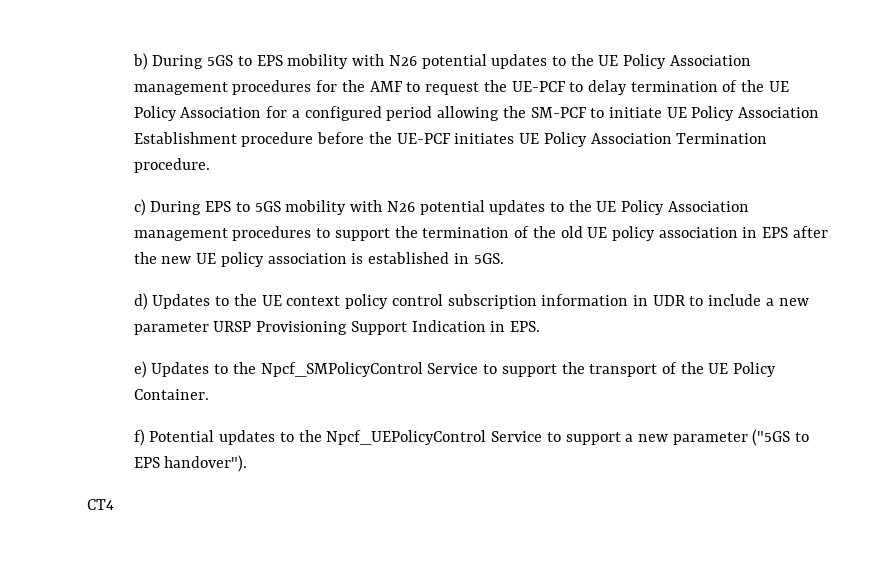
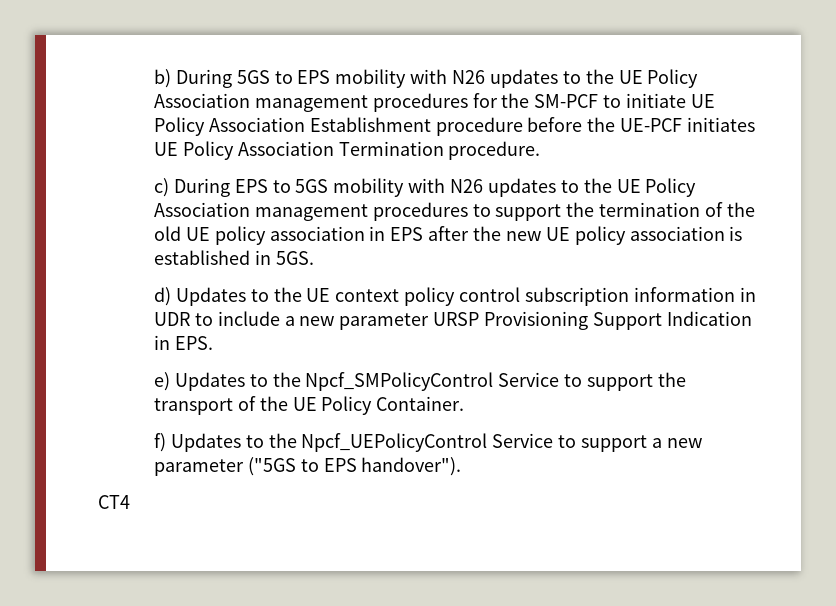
- b) During 5GS to EPS mobility with N26 potential updates to the UE Policy Association management procedures for the AMF to request the UE-PCF to delay termination of the UE Policy Association for a configured period allowing the SM-PCF to initiate UE Policy Association Establishment procedure before the UE-PCF initiates UE Policy Association Termination procedure.
+ b) During 5GS to EPS mobility with N26 updates to the UE Policy Association management procedures for the SM-PCF to initiate UE Policy Association Establishment procedure before the UE-PCF initiates UE Policy Association Termination procedure.
- c) During EPS to 5GS mobility with N26 potential updates to the UE Policy Association management procedures to support the termination of the old UE policy association in EPS after the new UE policy association is established in 5GS.
+ c) During EPS to 5GS mobility with N26 updates to the UE Policy Association management procedures to support the termination of the old UE policy association in EPS after the new UE policy association is established in 5GS.
- f) Potential updates to the Npcf_UEPolicyControl Service to support a new parameter ("5GS to EPS handover").
+ f) Updates to the Npcf_UEPolicyControl Service to support a new parameter ("5GS to EPS handover").

